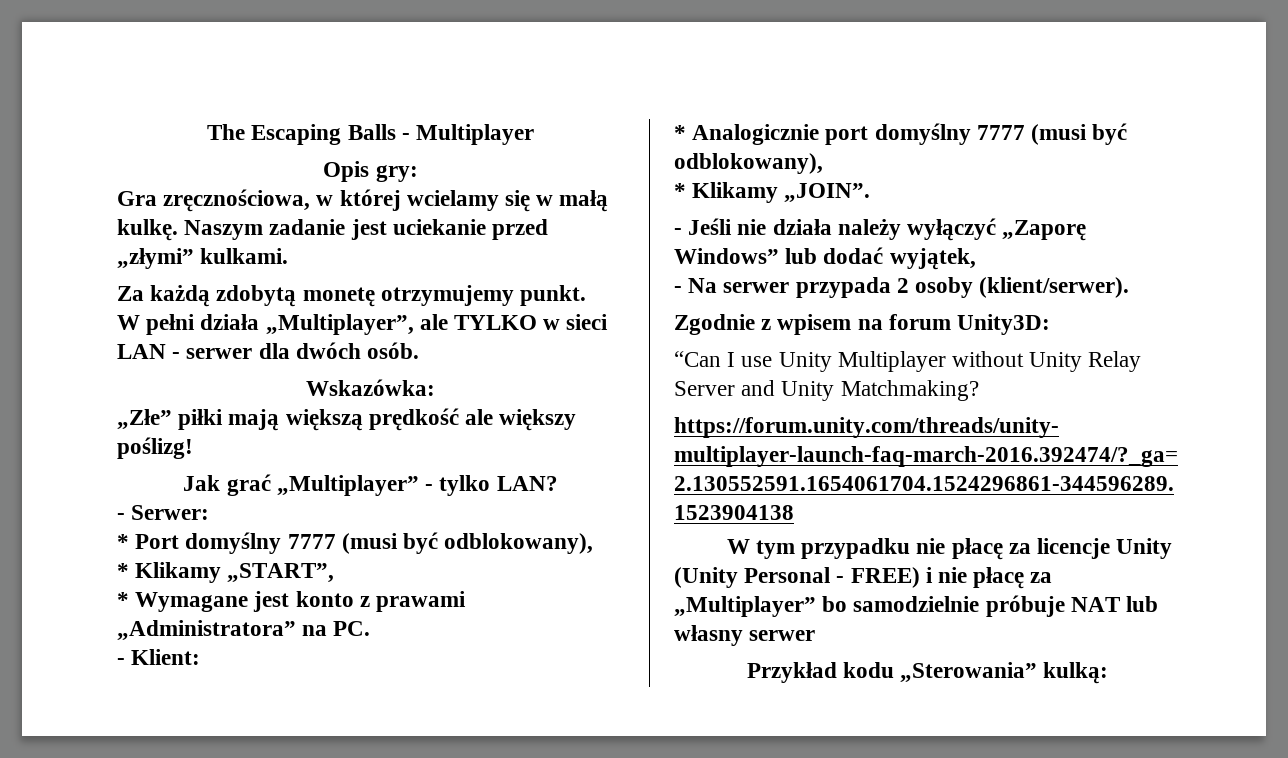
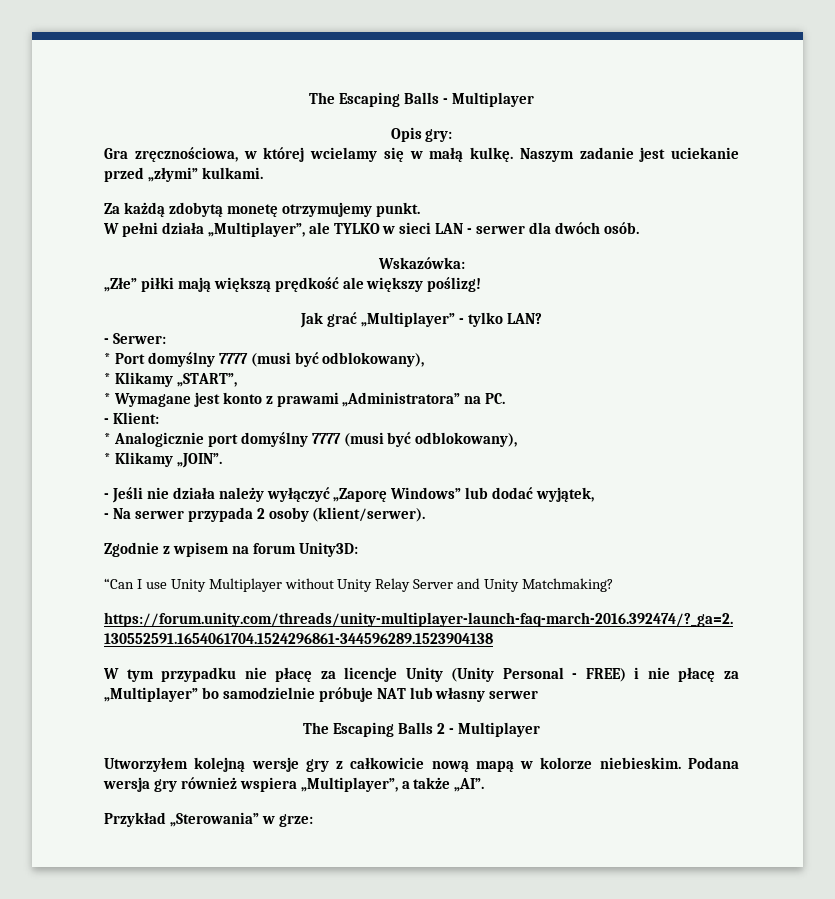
- Przykład kodu „Sterowania” kulką:
+ The Escaping Balls 2 - Multiplayer
+ Utworzyłem kolejną wersje gry z całkowicie nową mapą w kolorze niebieskim. Podana wersja gry również wspiera „Multiplayer”, a także „AI”.
+ Przykład „Sterowania” w grze:

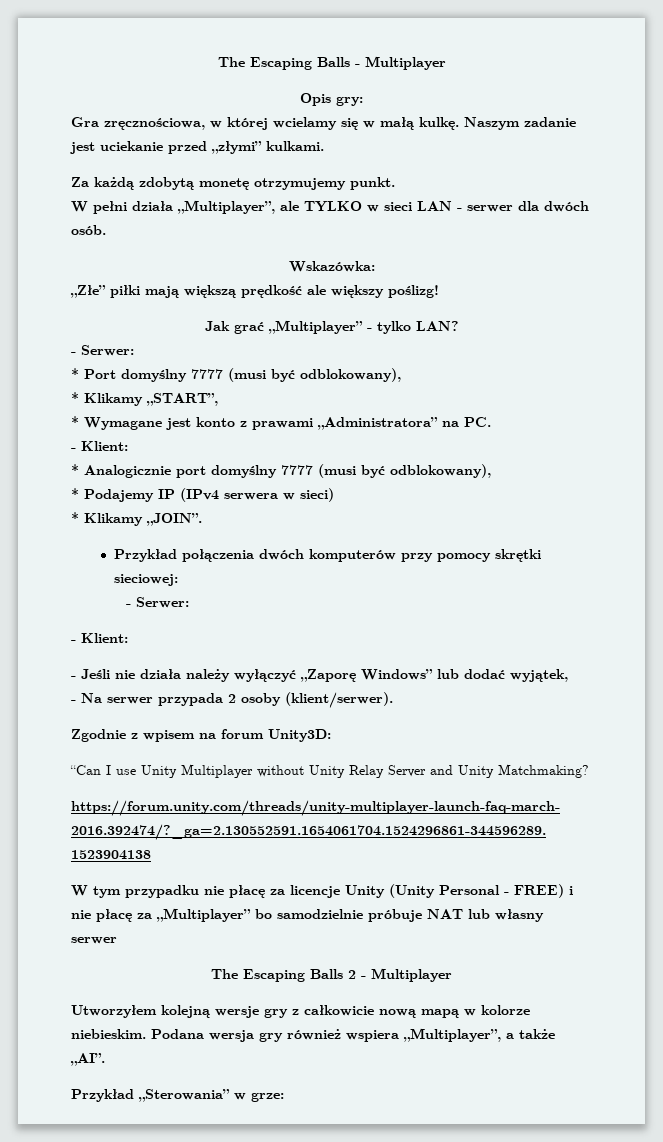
+ * Podajemy IP (IPv4 serwera w sieci)
  * Klikamy „JOIN”.
+ Przykład połączenia dwóch komputerów przy pomocy skrętki sieciowej:
+ - Serwer:
+ - Klient:

